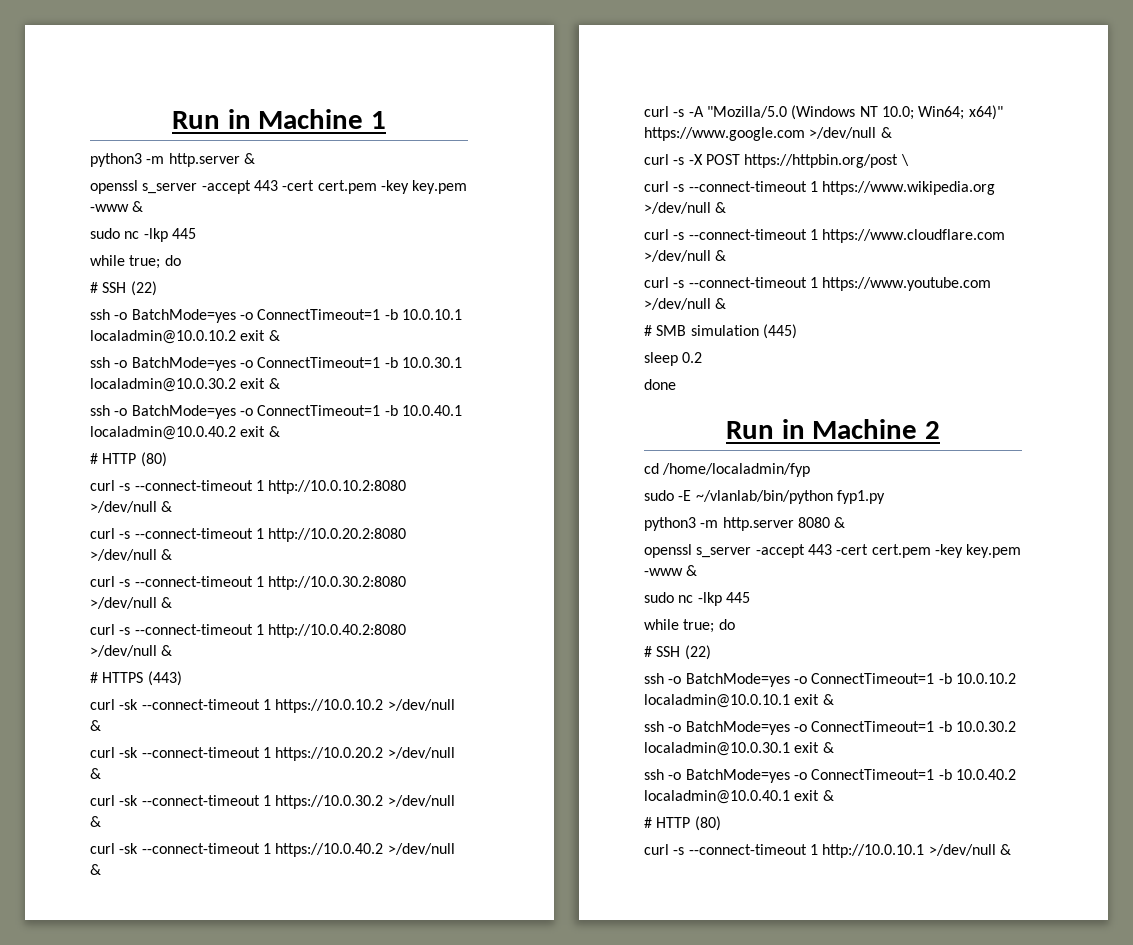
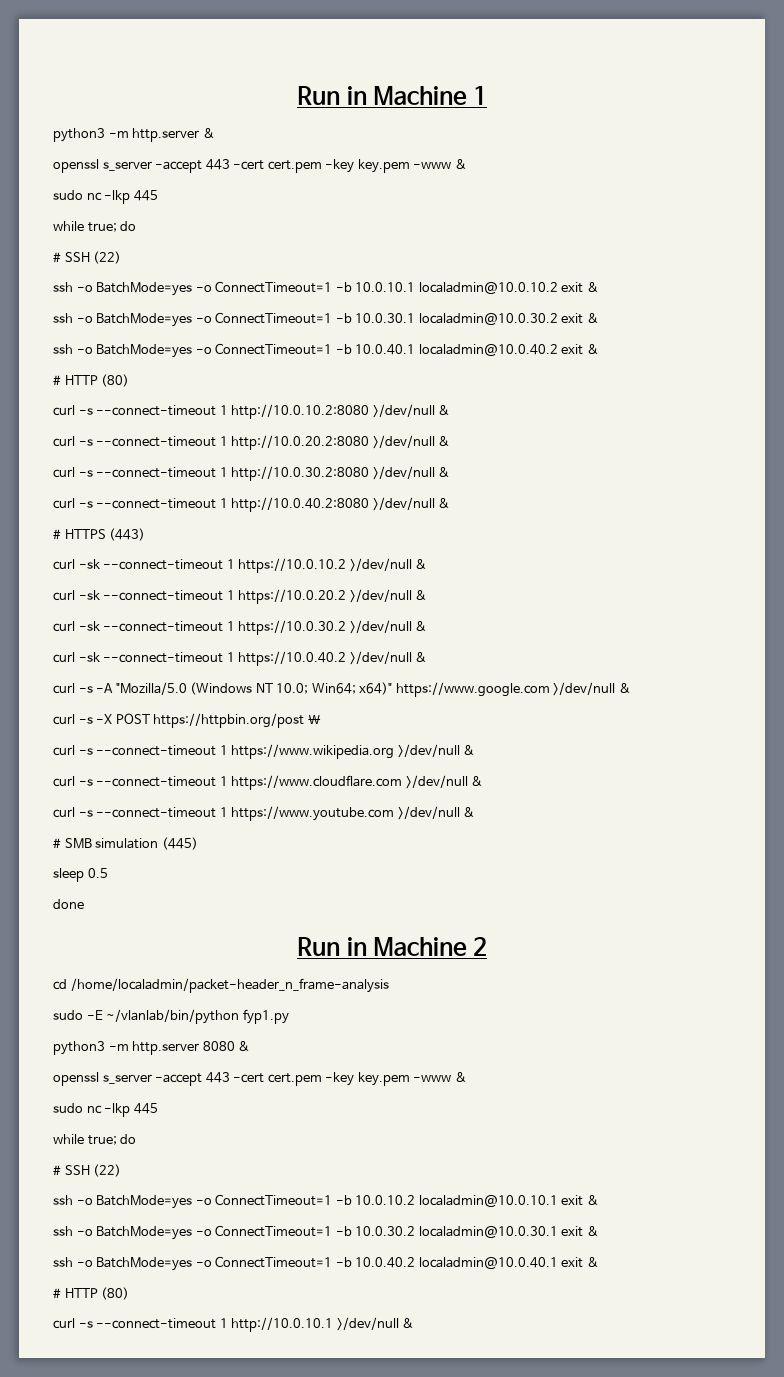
- sleep 0.2
+ sleep 0.5
- cd /home/localadmin/fyp
+ cd /home/localadmin/packet-header_n_frame-analysis

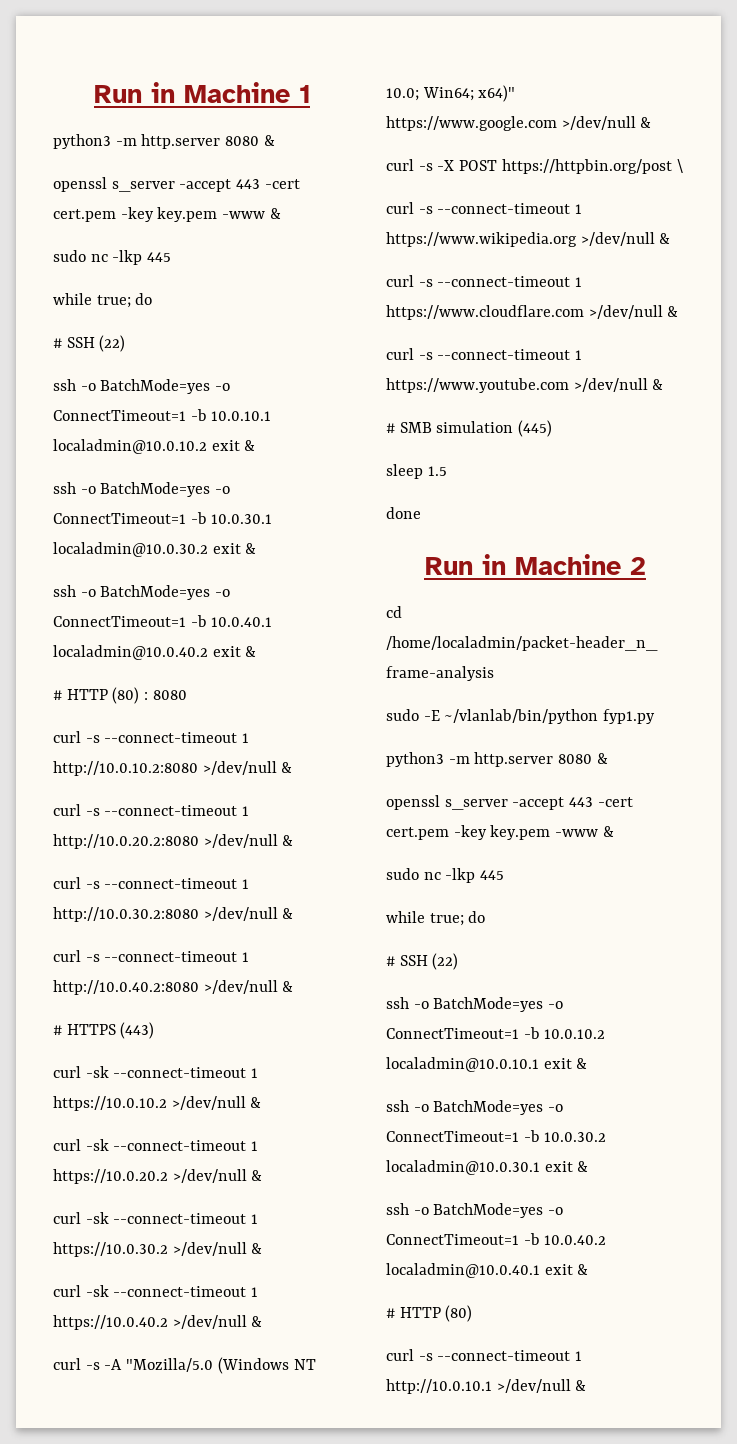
  Run in Machine 1
- python3 -m http.server &
+ python3 -m http.server 8080 &
  ssh -o BatchMode=yes -o ConnectTimeout=1 -b 10.0.40.1 localadmin@10.0.40.2 exit &
- # HTTP (80)
+ # HTTP (80) : 8080
- sleep 0.5
+ sleep 1.5

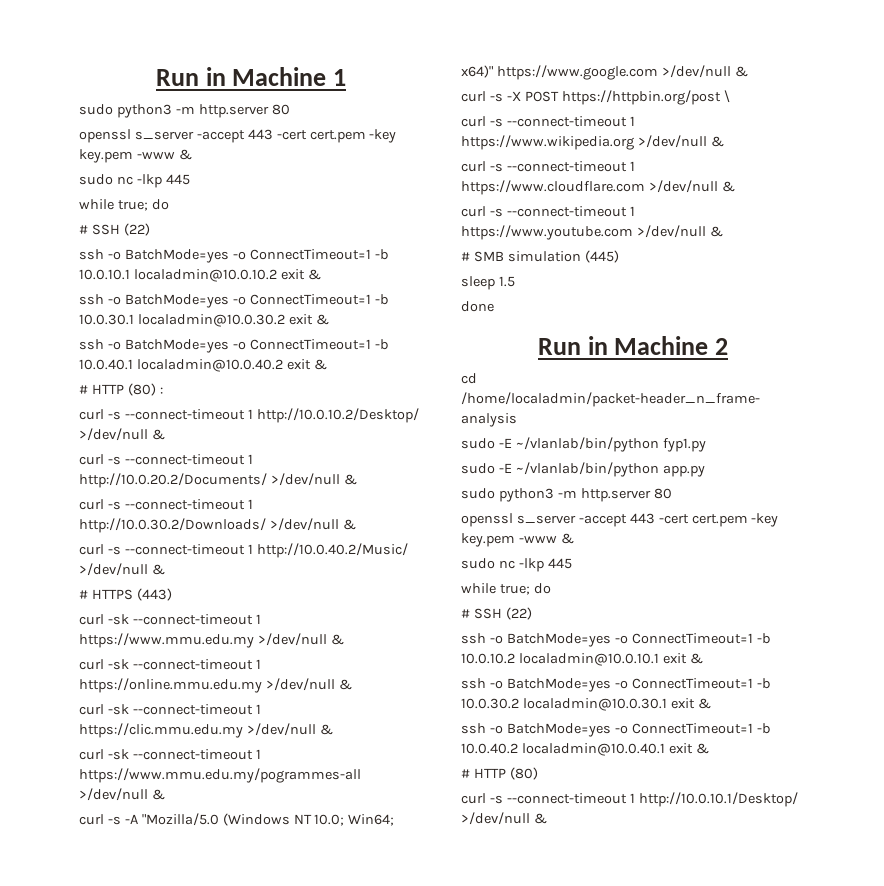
  Run in Machine 1
- python3 -m http.server 8080 &
+ sudo python3 -m http.server 80
- # HTTP (80) : 8080
- curl -s --connect-timeout 1 http://10.0.10.2:8080 >/dev/null &
- curl -s --connect-timeout 1 http://10.0.20.2:8080 >/dev/null &
- curl -s --connect-timeout 1 http://10.0.30.2:8080 >/dev/null &
- curl -s --connect-timeout 1 http://10.0.40.2:8080 >/dev/null &
+ # HTTP (80) :
+ curl -s --connect-timeout 1 http://10.0.10.2/Desktop/ >/dev/null &
+ curl -s --connect-timeout 1 http://10.0.20.2/Documents/ >/dev/null &
+ curl -s --connect-timeout 1 http://10.0.30.2/Downloads/ >/dev/null &
+ curl -s --connect-timeout 1 http://10.0.40.2/Music/ >/dev/null &
- curl -sk --connect-timeout 1 https://10.0.10.2 >/dev/null &
- curl -sk --connect-timeout 1 https://10.0.20.2 >/dev/null &
- curl -sk --connect-timeout 1 https://10.0.30.2 >/dev/null &
- curl -sk --connect-timeout 1 https://10.0.40.2 >/dev/null &
+ curl -sk --connect-timeout 1 https://www.mmu.edu.my >/dev/null &
+ curl -sk --connect-timeout 1 https://online.mmu.edu.my >/dev/null &
+ curl -sk --connect-timeout 1 https://clic.mmu.edu.my >/dev/null &
+ curl -sk --connect-timeout 1 https://www.mmu.edu.my/pogrammes-all >/dev/null &
  sudo -E ~/vlanlab/bin/python fyp1.py
- python3 -m http.server 8080 &
+ sudo -E ~/vlanlab/bin/python app.py
+ sudo python3 -m http.server 80
- curl -s --connect-timeout 1 http://10.0.10.1 >/dev/null &
+ curl -s --connect-timeout 1 http://10.0.10.1/Desktop/ >/dev/null &

